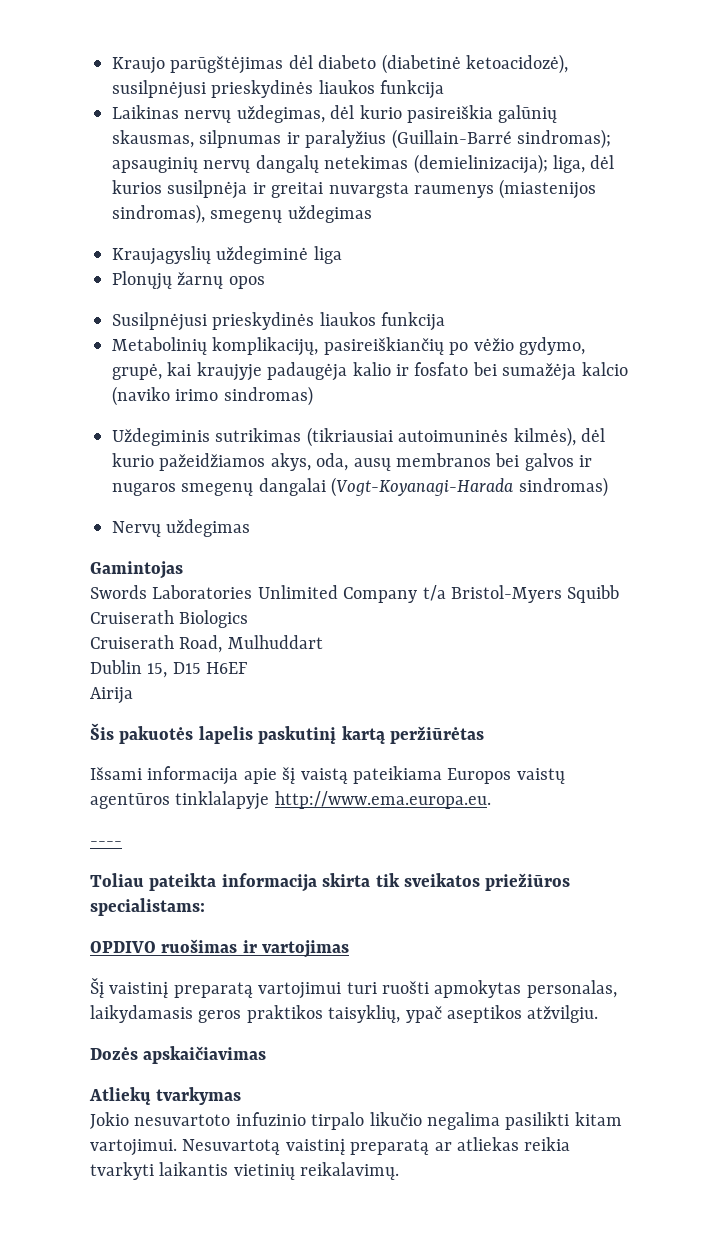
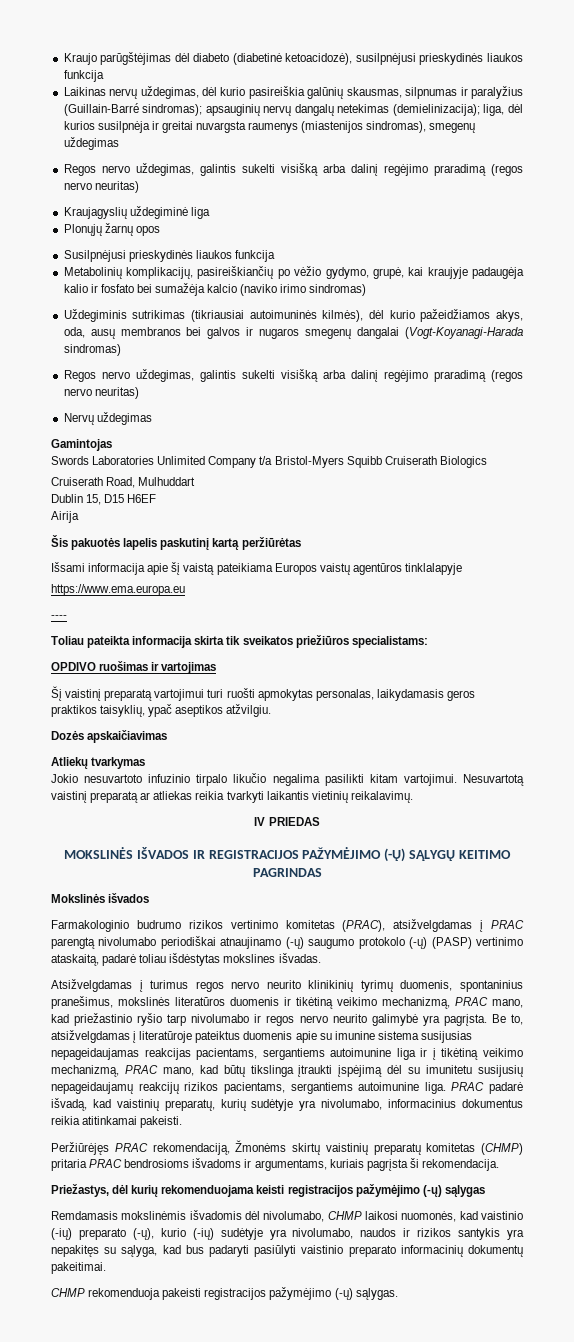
  Laikinas nervų uždegimas, dėl kurio pasireiškia galūnių skausmas, silpnumas ir paralyžius (Guillain-Barré sindromas); apsauginių nervų dangalų netekimas (demielinizacija); liga, dėl kurios susilpnėja ir greitai nuvargsta raumenys (miastenijos sindromas), smegenų uždegimas
+ Regos nervo uždegimas, galintis sukelti visišką arba dalinį regėjimo praradimą (regos nervo neuritas)
  Uždegiminis sutrikimas (tikriausiai autoimuninės kilmės), dėl kurio pažeidžiamos akys, oda, ausų membranos bei galvos ir nugaros smegenų dangalai (Vogt-Koyanagi-Harada sindromas)
+ Regos nervo uždegimas, galintis sukelti visišką arba dalinį regėjimo praradimą (regos nervo neuritas)
- Išsami informacija apie šį vaistą pateikiama Europos vaistų agentūros tinklalapyje http://www.ema.europa.eu.
+ Išsami informacija apie šį vaistą pateikiama Europos vaistų agentūros tinklalapyje
+ https://www.ema.europa.eu
+ IV PRIEDAS
+ MOKSLINĖS IŠVADOS IR REGISTRACIJOS PAŽYMĖJIMO (-Ų) SĄLYGŲ KEITIMO PAGRINDAS
+ Mokslinės išvados
+ Farmakologinio budrumo rizikos vertinimo komitetas (PRAC), atsižvelgdamas į PRAC parengtą nivolumabo periodiškai atnaujinamo (-ų) saugumo protokolo (-ų) (PASP) vertinimo ataskaitą, padarė toliau išdėstytas mokslines išvadas.
+ Atsižvelgdamas į turimus regos nervo neurito klinikinių tyrimų duomenis, spontaninius pranešimus, mokslinės literatūros duomenis ir tikėtiną veikimo mechanizmą, PRAC mano, kad priežastinio ryšio tarp nivolumabo ir regos nervo neurito galimybė yra pagrįsta. Be to, atsižvelgdamas į literatūroje pateiktus duomenis apie su imunine sistema susijusias nepageidaujamas reakcijas pacientams, sergantiems autoimunine liga ir į tikėtiną veikimo mechanizmą, PRAC mano, kad būtų tikslinga įtraukti įspėjimą dėl su imunitetu susijusių nepageidaujamų reakcijų rizikos pacientams, sergantiems autoimunine liga. PRAC padarė išvadą, kad vaistinių preparatų, kurių sudėtyje yra nivolumabo, informacinius dokumentus reikia atitinkamai pakeisti.
+ Peržiūrėjęs PRAC rekomendaciją, Žmonėms skirtų vaistinių preparatų komitetas (CHMP) pritaria PRAC bendrosioms išvadoms ir argumentams, kuriais pagrįsta ši rekomendacija.
+ Priežastys, dėl kurių rekomenduojama keisti registracijos pažymėjimo (-ų) sąlygas
+ Remdamasis mokslinėmis išvadomis dėl nivolumabo, CHMP laikosi nuomonės, kad vaistinio (-ių) preparato (-ų), kurio (-ių) sudėtyje yra nivolumabo, naudos ir rizikos santykis yra nepakitęs su sąlyga, kad bus padaryti pasiūlyti vaistinio preparato informacinių dokumentų pakeitimai.
+ CHMP rekomenduoja pakeisti registracijos pažymėjimo (-ų) sąlygas.

